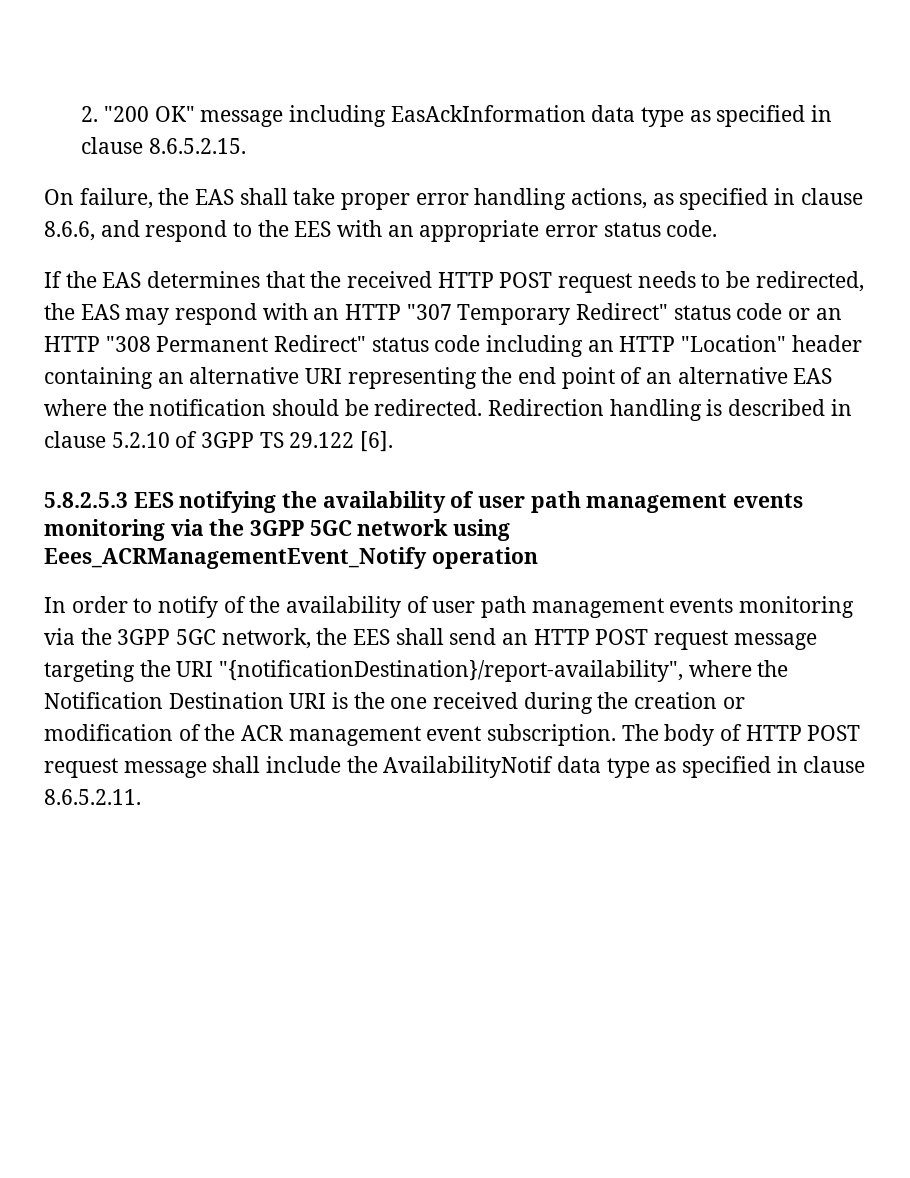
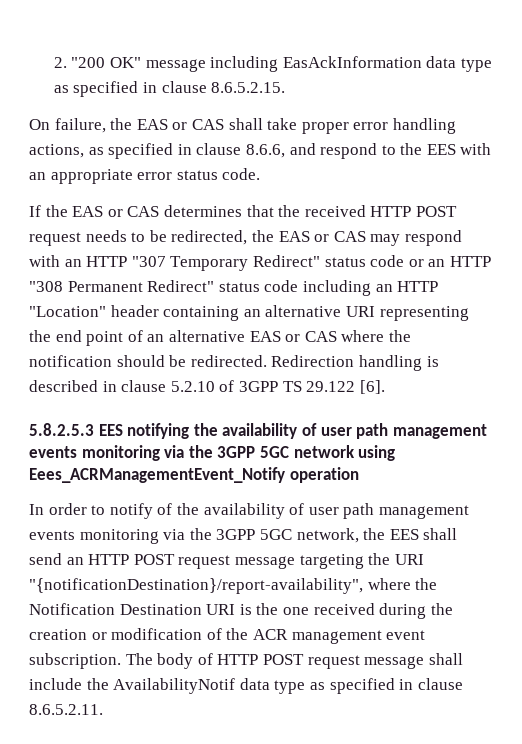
- On failure, the EAS shall take proper error handling actions, as specified in clause 8.6.6, and respond to the EES with an appropriate error status code.
+ On failure, the EAS or CAS shall take proper error handling actions, as specified in clause 8.6.6, and respond to the EES with an appropriate error status code.
- If the EAS determines that the received HTTP POST request needs to be redirected, the EAS may respond with an HTTP "307 Temporary Redirect" status code or an HTTP "308 Permanent Redirect" status code including an HTTP "Location" header containing an alternative URI representing the end point of an alternative EAS where the notification should be redirected.
+ If the EAS or CAS determines that the received HTTP POST request needs to be redirected, the EAS or CAS may respond with an HTTP "307 Temporary Redirect" status code or an HTTP "308 Permanent Redirect" status code including an HTTP "Location" header containing an alternative URI representing the end point of an alternative EAS or CAS where the notification should be redirected.

